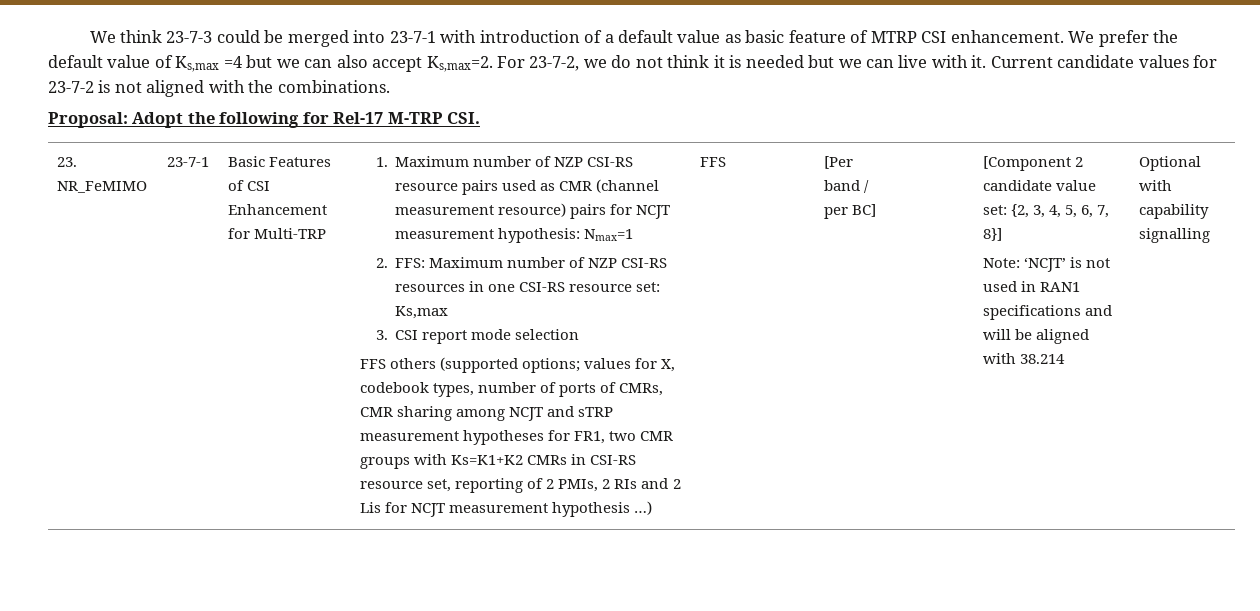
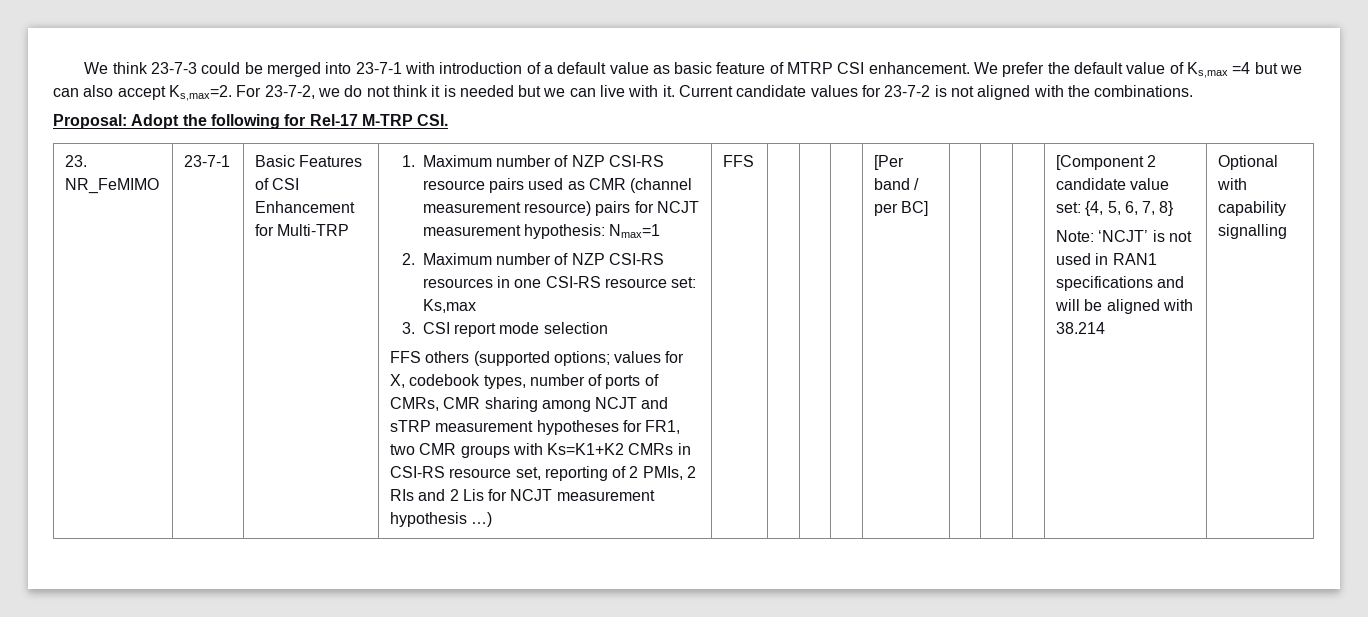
- 2. FFS: Maximum number of NZP CSI-RS resources in one CSI-RS resource set: Ks,max
+ 2. Maximum number of NZP CSI-RS resources in one CSI-RS resource set: Ks,max
- [Component 2 candidate value set: {2, 3, 4, 5, 6, 7, 8}]
+ [Component 2 candidate value set: {4, 5, 6, 7, 8}

